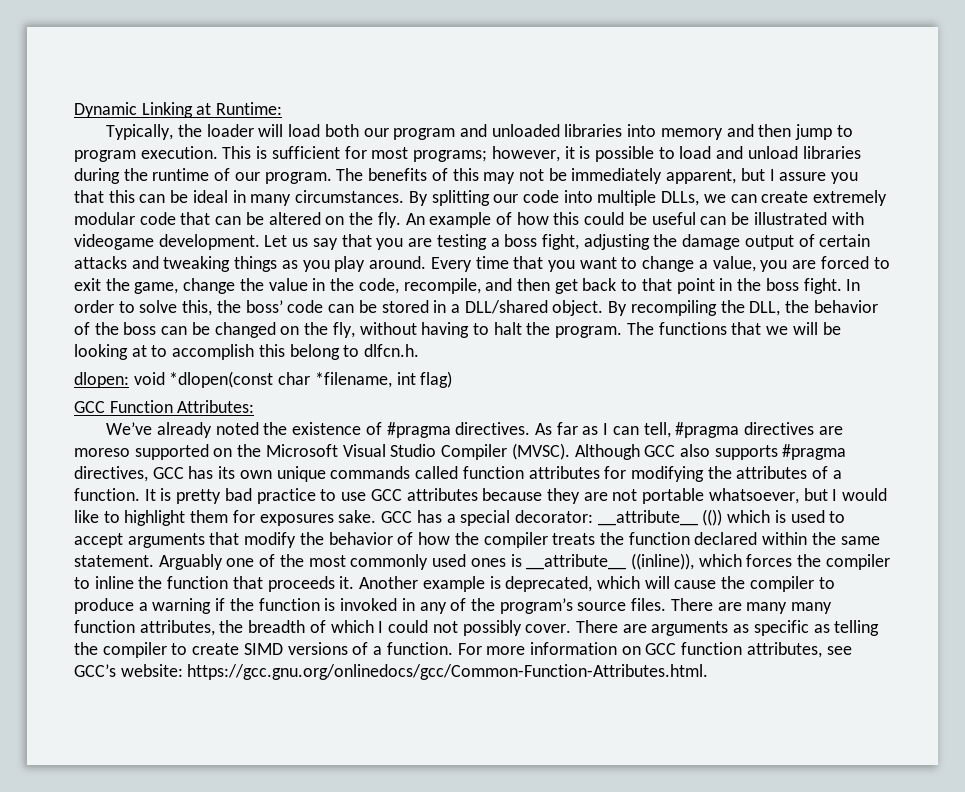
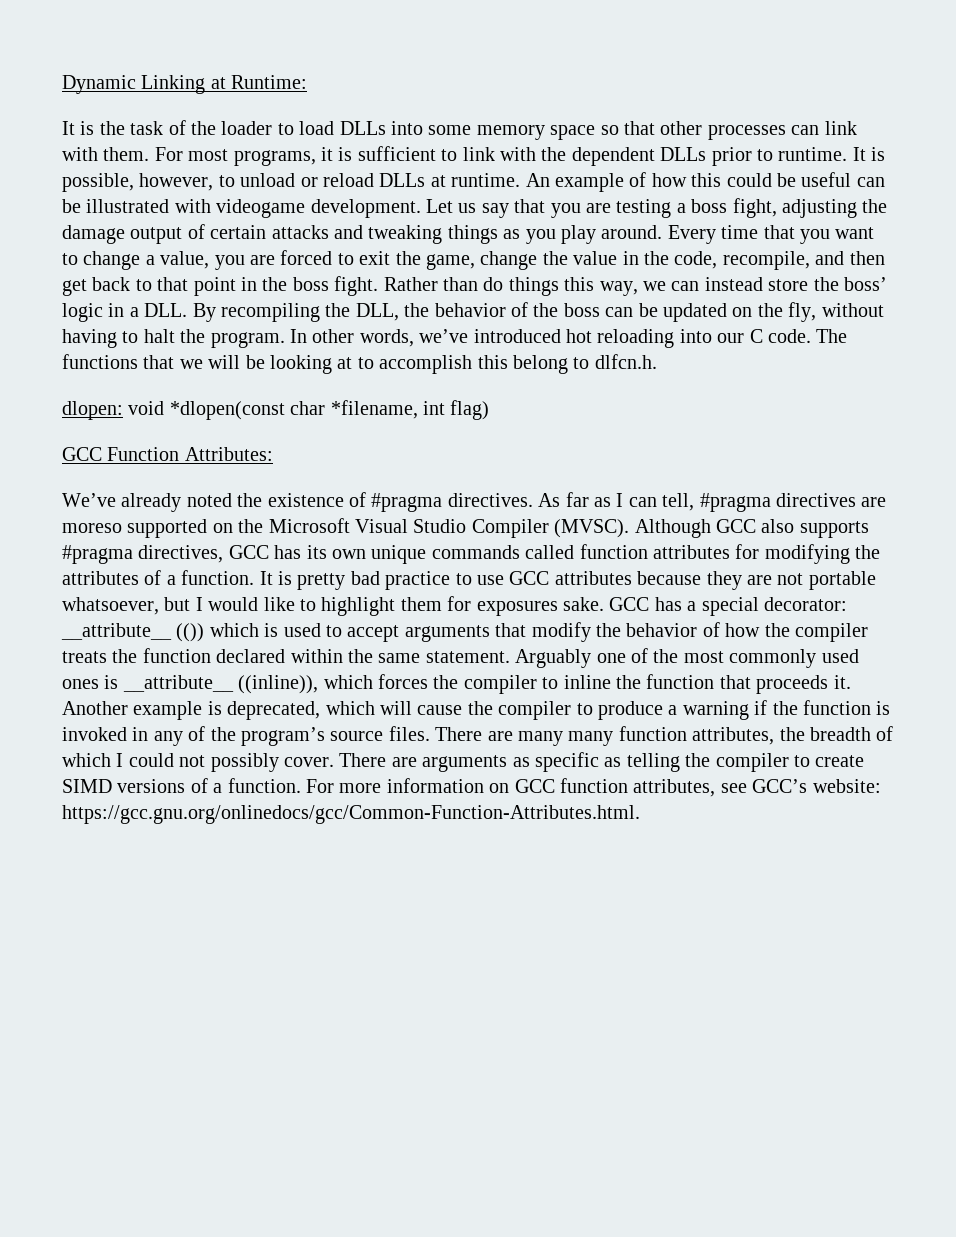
- Typically, the loader will load both our program and unloaded libraries into memory and then jump to program execution. This is sufficient for most programs; however, it is possible to load and unload libraries during the runtime of our program. The benefits of this may not be immediately apparent, but I assure you that this can be ideal in many circumstances. By splitting our code into multiple DLLs, we can create extremely modular code that can be altered on the fly.
+ It is the task of the loader to load DLLs into some memory space so that other processes can link with them. For most programs, it is sufficient to link with the dependent DLLs prior to runtime. It is possible, however, to unload or reload DLLs at runtime.
- In order to solve this, the boss’ code can be stored in a DLL/shared object. By recompiling the DLL, the behavior of the boss can be changed on the fly, without having to halt the program.
+ Rather than do things this way, we can instead store the boss’ logic in a DLL. By recompiling the DLL, the behavior of the boss can be updated on the fly, without having to halt the program.
+ In other words, we’ve introduced hot reloading into our C code.

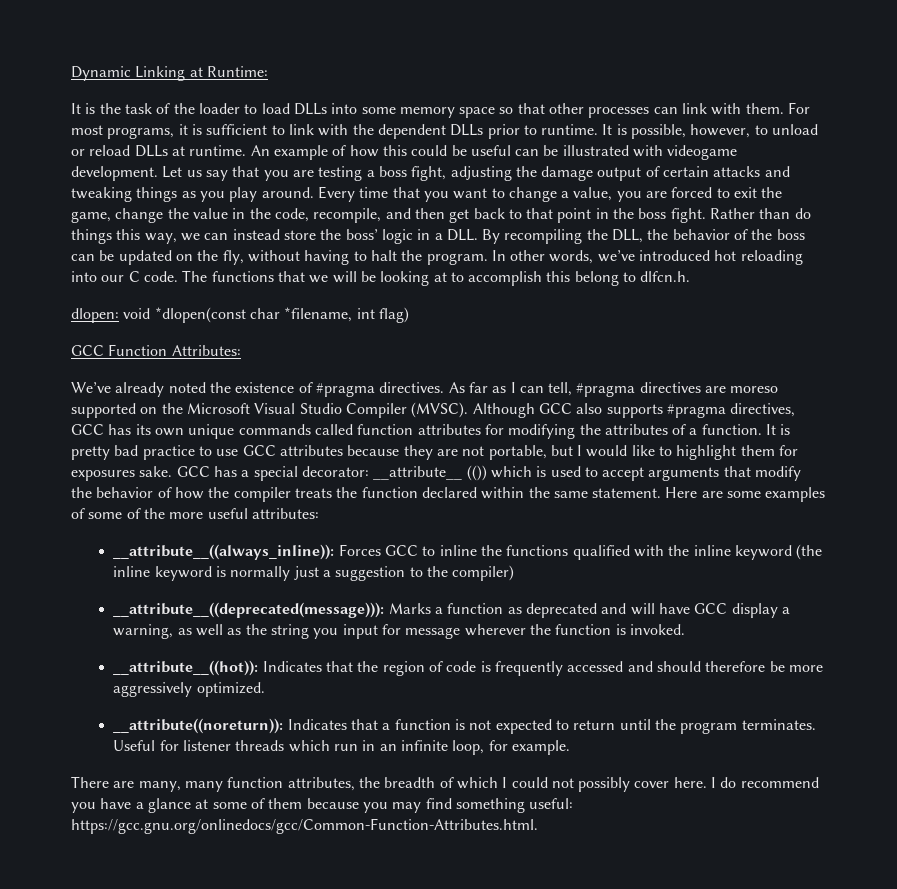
- It is pretty bad practice to use GCC attributes because they are not portable whatsoever, but I would like to highlight them for exposures sake.
+ It is pretty bad practice to use GCC attributes because they are not portable, but I would like to highlight them for exposures sake.
- Arguably one of the most commonly used ones is __attribute__ ((inline)), which forces the compiler to inline the function that proceeds it. Another example is deprecated, which will cause the compiler to produce a warning if the function is invoked in any of the program’s source files. There are many many function attributes, the breadth of which I could not possibly cover. There are arguments as specific as telling the compiler to create SIMD versions of a function. For more information on GCC function attributes, see GCC’s website: https://gcc.gnu.org/onlinedocs/gcc/Common-Function-Attributes.html.
+ Here are some examples of some of the more useful attributes:
+ __attribute__((always_inline)): Forces GCC to inline the functions qualified with the inline keyword (the inline keyword is normally just a suggestion to the compiler)
+ __attribute__((deprecated(message))): Marks a function as deprecated and will have GCC display a warning, as well as the string you input for message wherever the function is invoked.
+ __attribute__((hot)): Indicates that the region of code is frequently accessed and should therefore be more aggressively optimized.
+ __attribute((noreturn)): Indicates that a function is not expected to return until the program terminates. Useful for listener threads which run in an infinite loop, for example.
+ There are many, many function attributes, the breadth of which I could not possibly cover here. I do recommend you have a glance at some of them because you may find something useful: https://gcc.gnu.org/onlinedocs/gcc/Common-Function-Attributes.html.

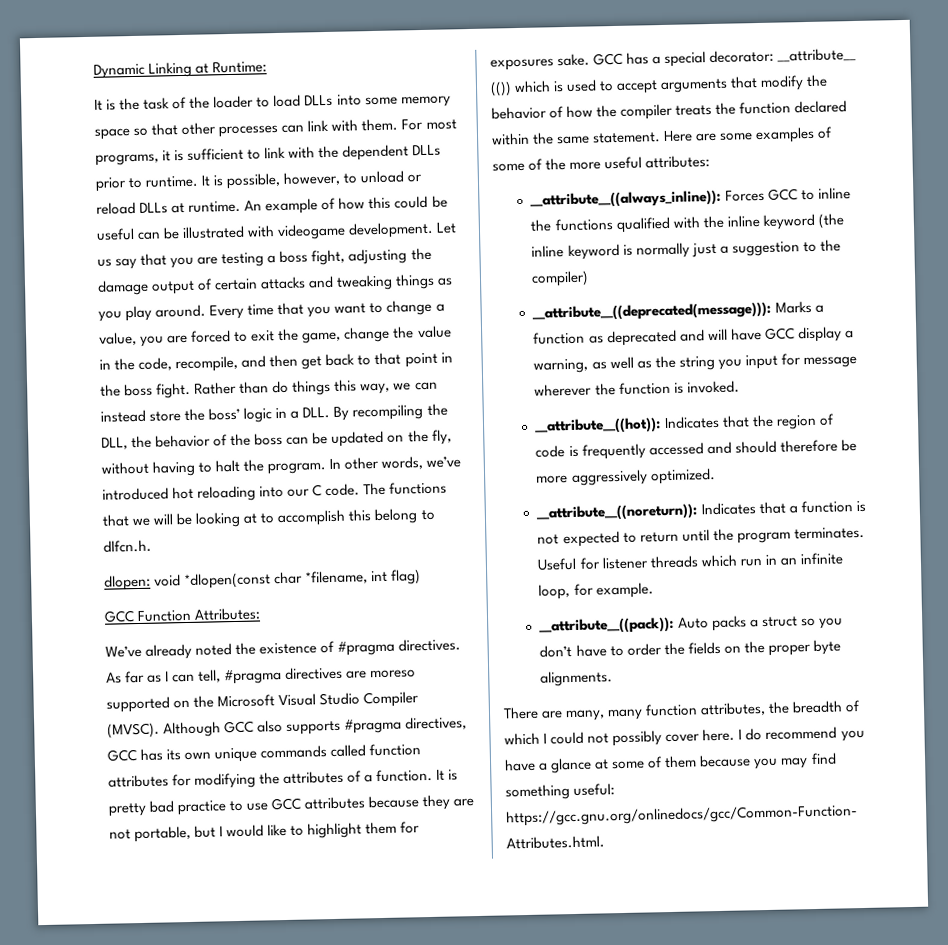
- __attribute((noreturn)): Indicates that a function is not expected to return until the program terminates.
+ __attribute__((noreturn)): Indicates that a function is not expected to return until the program terminates.
+ __attribute__((pack)): Auto packs a struct so you don’t have to order the fields on the proper byte alignments.

